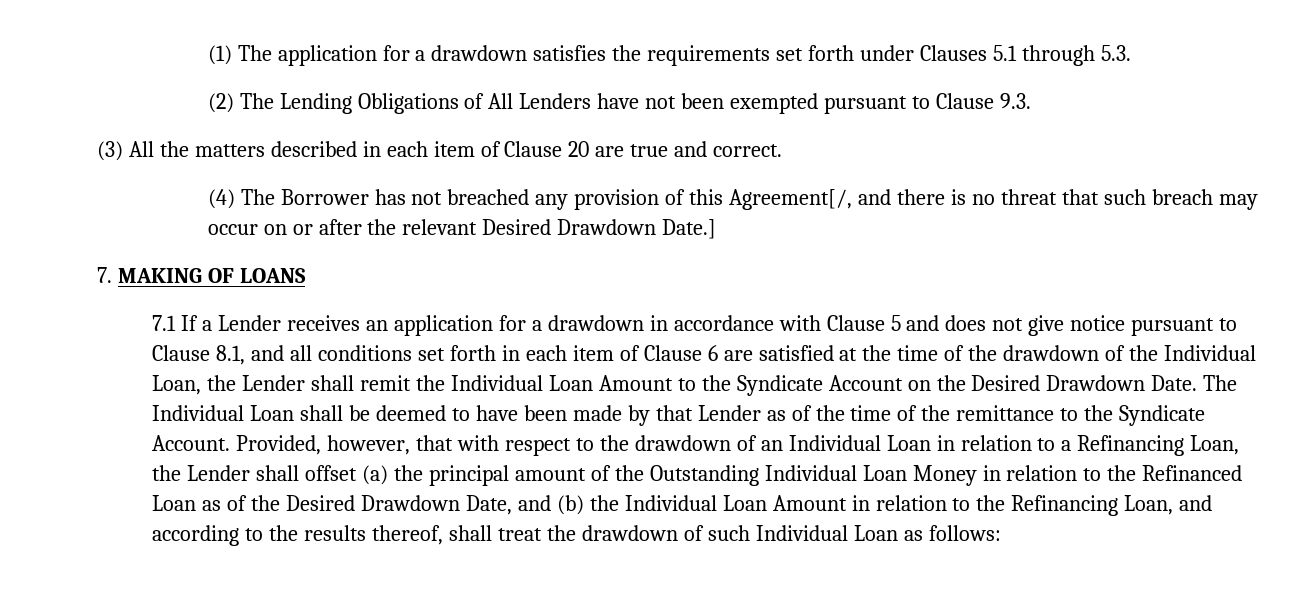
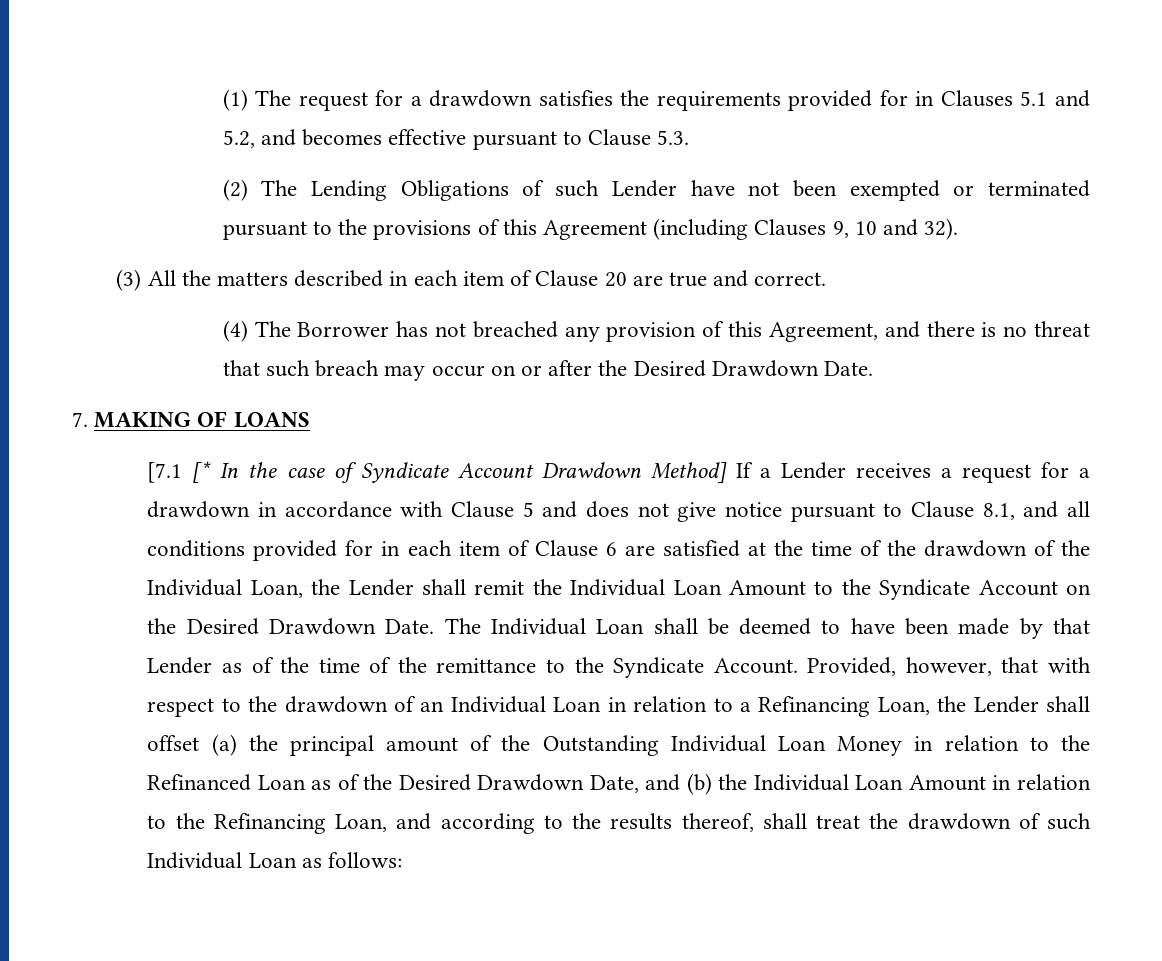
- (1) The application for a drawdown satisfies the requirements set forth under Clauses 5.1 through 5.3.
+ (1) The request for a drawdown satisfies the requirements provided for in Clauses 5.1 and 5.2, and becomes effective pursuant to Clause 5.3.
- (2) The Lending Obligations of All Lenders have not been exempted pursuant to Clause 9.3.
+ (2) The Lending Obligations of such Lender have not been exempted or terminated pursuant to the provisions of this Agreement (including Clauses 9, 10 and 32).
- (4) The Borrower has not breached any provision of this Agreement[/, and there is no threat that such breach may occur on or after the relevant Desired Drawdown Date.]
+ (4) The Borrower has not breached any provision of this Agreement, and there is no threat that such breach may occur on or after the Desired Drawdown Date.
- 7.1 If a Lender receives an application for a drawdown in accordance with Clause 5 and does not give notice pursuant to Clause 8.1, and all conditions set forth in each item of Clause 6 are satisfied at the time of the drawdown of the Individual Loan, the Lender shall remit the Individual Loan Amount to the Syndicate Account on the Desired Drawdown Date.
+ [7.1 [* In the case of Syndicate Account Drawdown Method] If a Lender receives a request for a drawdown in accordance with Clause 5 and does not give notice pursuant to Clause 8.1, and all conditions provided for in each item of Clause 6 are satisfied at the time of the drawdown of the Individual Loan, the Lender shall remit the Individual Loan Amount to the Syndicate Account on the Desired Drawdown Date.

